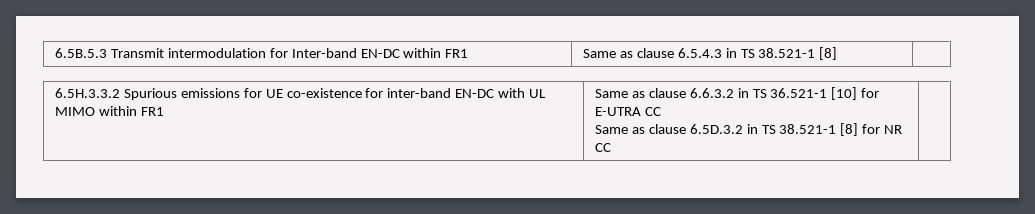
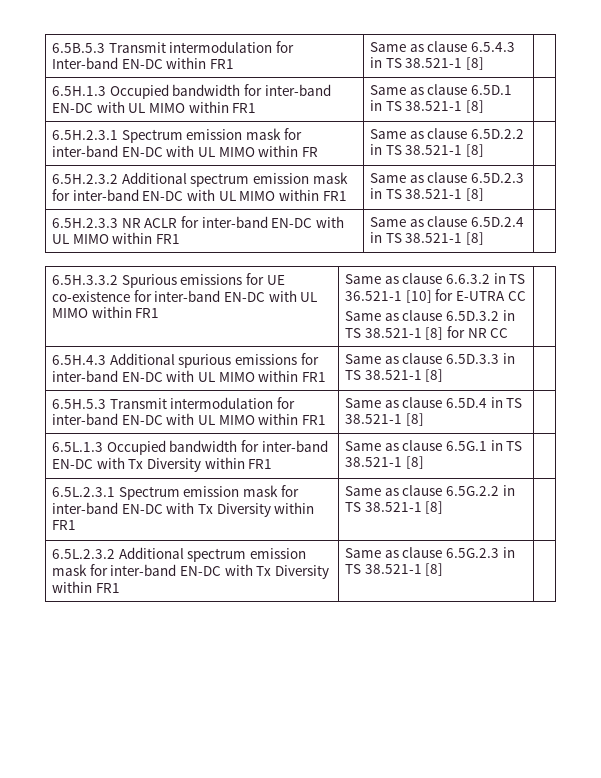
+ 6.5H.1.3 Occupied bandwidth for inter-band EN-DC with UL MIMO within FR1 | Same as clause 6.5D.1 in TS 38.521-1 [8] |
+ 6.5H.2.3.1 Spectrum emission mask for inter-band EN-DC with UL MIMO within FR | Same as clause 6.5D.2.2 in TS 38.521-1 [8] |
+ 6.5H.2.3.2 Additional spectrum emission mask for inter-band EN-DC with UL MIMO within FR1 | Same as clause 6.5D.2.3 in TS 38.521-1 [8] |
+ 6.5H.2.3.3 NR ACLR for inter-band EN-DC with UL MIMO within FR1 | Same as clause 6.5D.2.4 in TS 38.521-1 [8] |
+ 6.5H.4.3 Additional spurious emissions for inter-band EN-DC with UL MIMO within FR1 | Same as clause 6.5D.3.3 in TS 38.521-1 [8] |
+ 6.5H.5.3 Transmit intermodulation for inter-band EN-DC with UL MIMO within FR1 | Same as clause 6.5D.4 in TS 38.521-1 [8] |
+ 6.5L.1.3 Occupied bandwidth for inter-band EN-DC with Tx Diversity within FR1 | Same as clause 6.5G.1 in TS 38.521-1 [8] |
+ 6.5L.2.3.1 Spectrum emission mask for inter-band EN-DC with Tx Diversity within FR1 | Same as clause 6.5G.2.2 in TS 38.521-1 [8] |
+ 6.5L.2.3.2 Additional spectrum emission mask for inter-band EN-DC with Tx Diversity within FR1 | Same as clause 6.5G.2.3 in TS 38.521-1 [8] |

